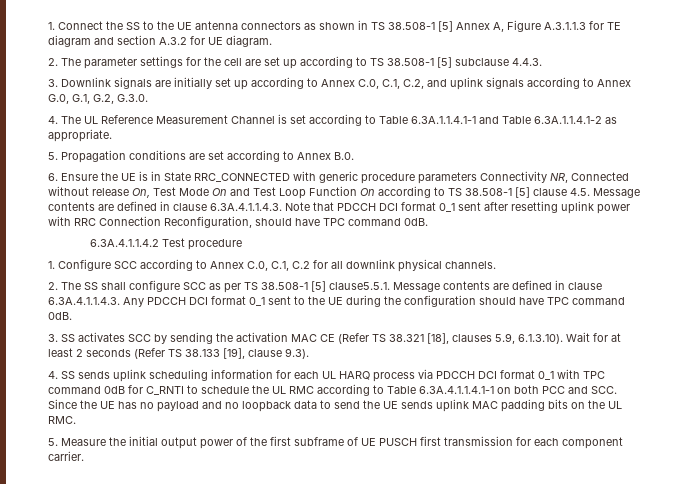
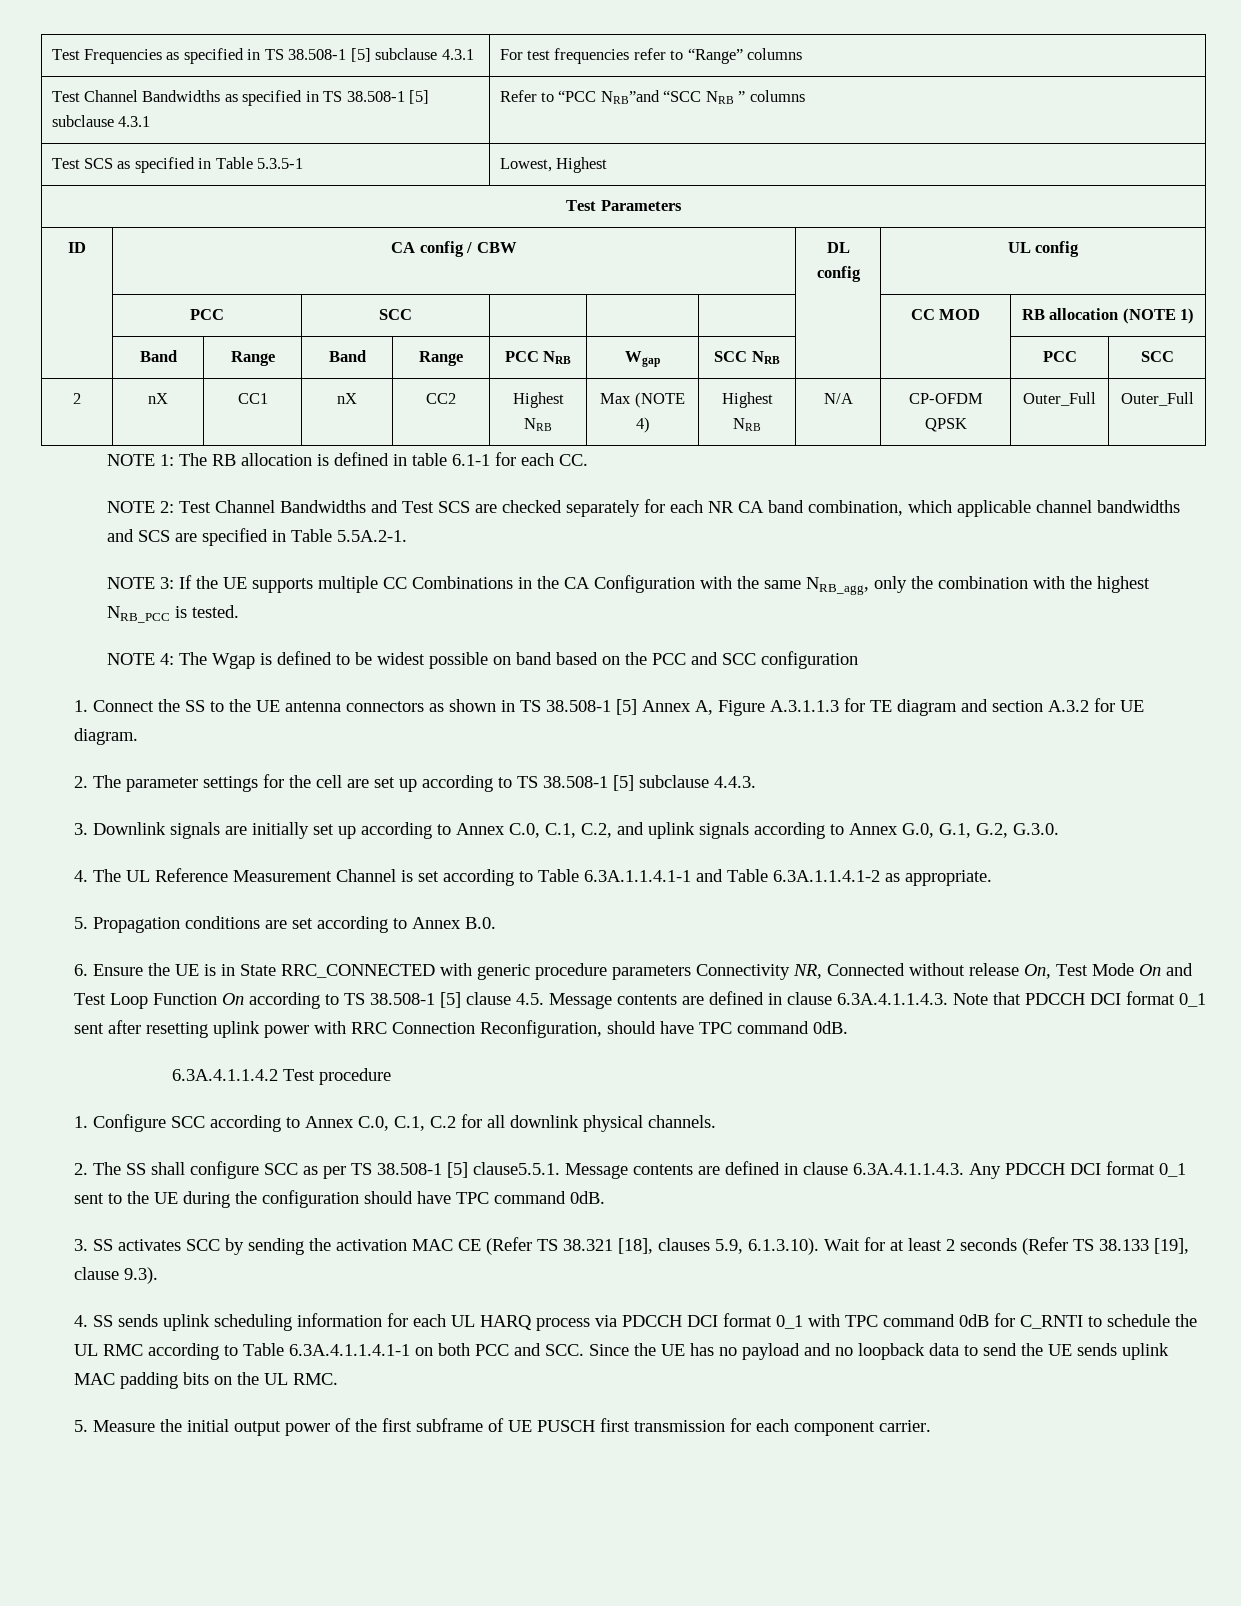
+ Test Frequencies as specified in TS 38.508-1 [5] subclause 4.3.1 | For test frequencies refer to “Range” columns
+ Test Channel Bandwidths as specified in TS 38.508-1 [5] subclause 4.3.1 | Refer to “PCC NRB”and “SCC NRB ” columns
+ Test SCS as specified in Table 5.3.5-1 | Lowest, Highest
+ Test Parameters
+ ID | CA config / CBW | DL config | UL config
+ | PCC | SCC | | | | | CC MOD | RB allocation (NOTE 1)
+ | Band | Range | Band | Range | PCC NRB | Wgap | SCC NRB | | | PCC | SCC
+ 2 | nX | CC1 | nX | CC2 | Highest NRB | Max (NOTE 4) | Highest NRB | N/A | CP-OFDM QPSK | Outer_Full | Outer_Full
+ NOTE 1: The RB allocation is defined in table 6.1-1 for each CC.
+ NOTE 2: Test Channel Bandwidths and Test SCS are checked separately for each NR CA band combination, which applicable channel bandwidths and SCS are specified in Table 5.5A.2-1.
+ NOTE 3: If the UE supports multiple CC Combinations in the CA Configuration with the same NRB_agg, only the combination with the highest NRB_PCC is tested.
+ NOTE 4: The Wgap is defined to be widest possible on band based on the PCC and SCC configuration

